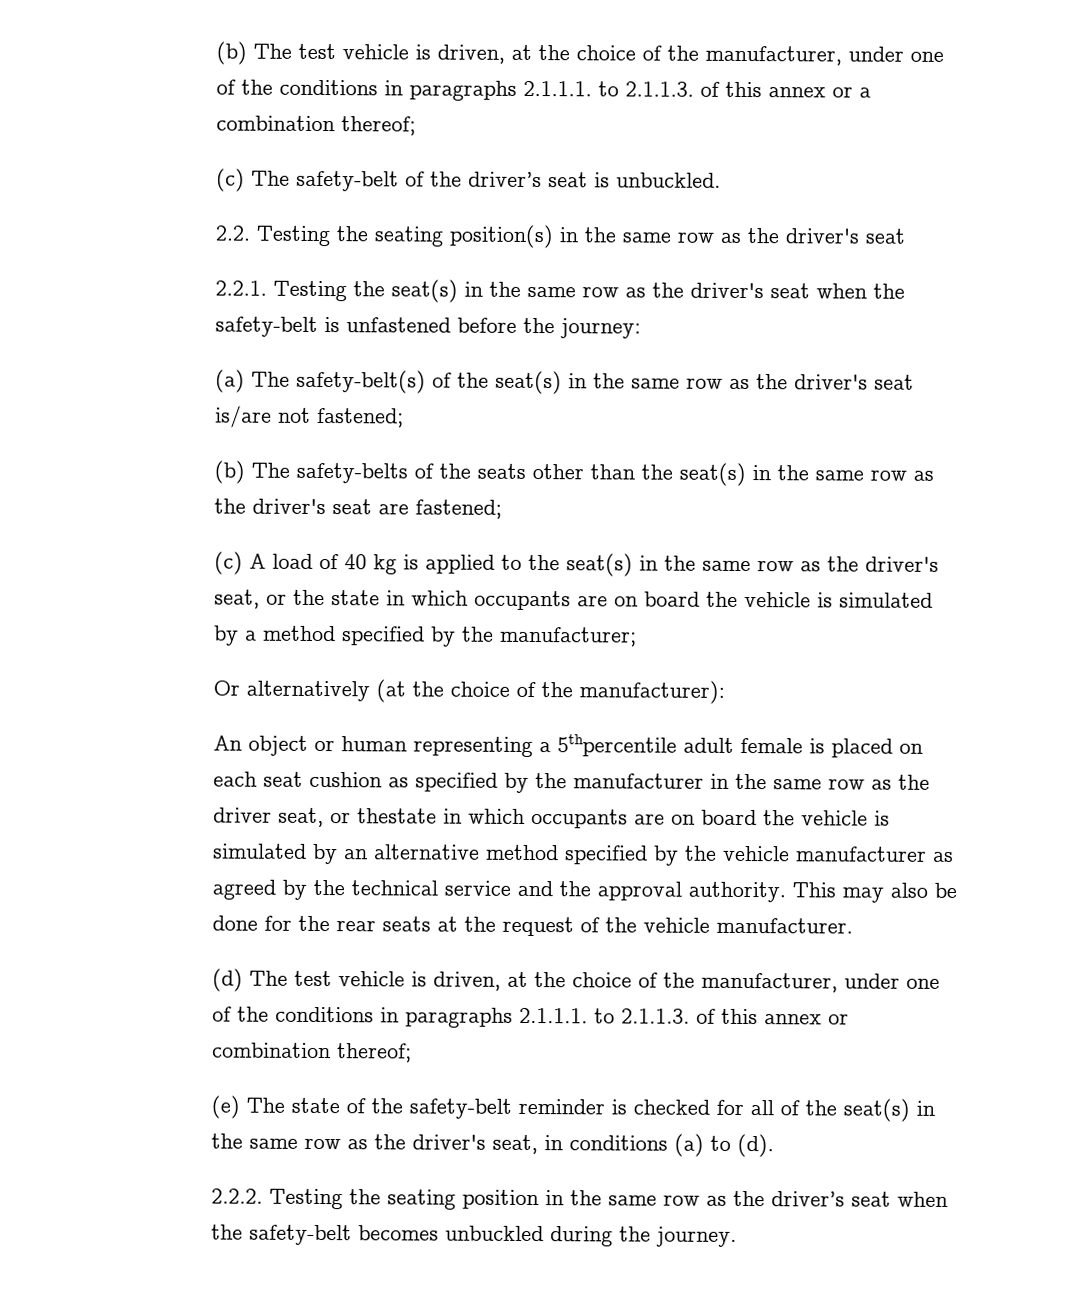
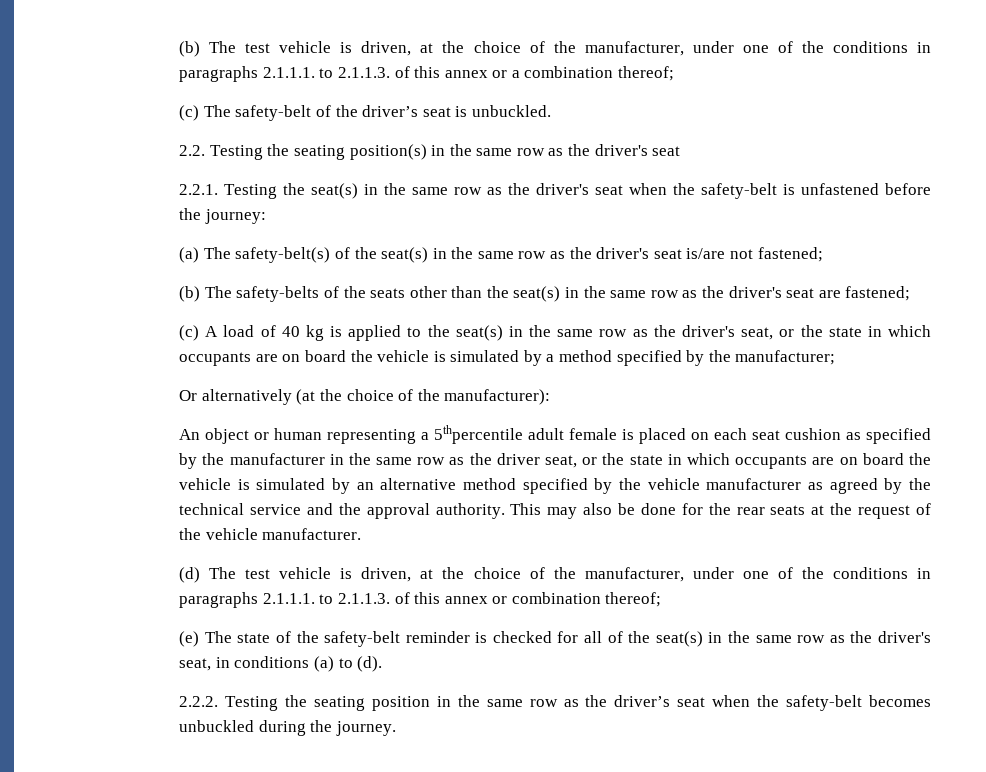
- An object or human representing a 5thpercentile adult female is placed on each seat cushion as specified by the manufacturer in the same row as the driver seat, or thestate in which occupants are on board the vehicle is simulated by an alternative method specified by the vehicle manufacturer as agreed by the technical service and the approval authority.
+ An object or human representing a 5thpercentile adult female is placed on each seat cushion as specified by the manufacturer in the same row as the driver seat, or the state in which occupants are on board the vehicle is simulated by an alternative method specified by the vehicle manufacturer as agreed by the technical service and the approval authority.

